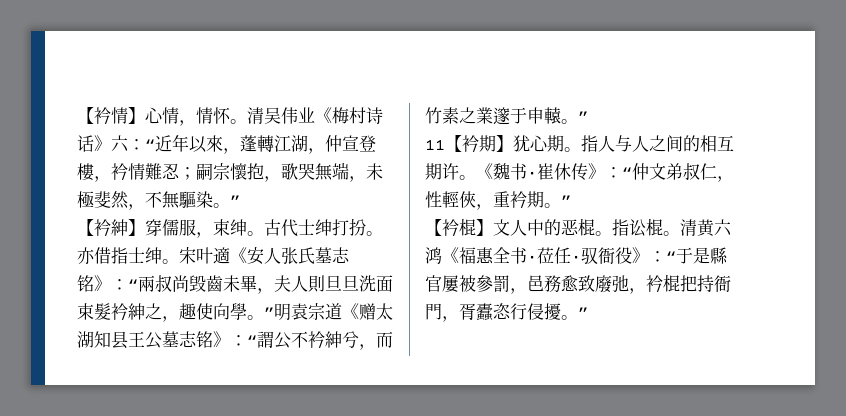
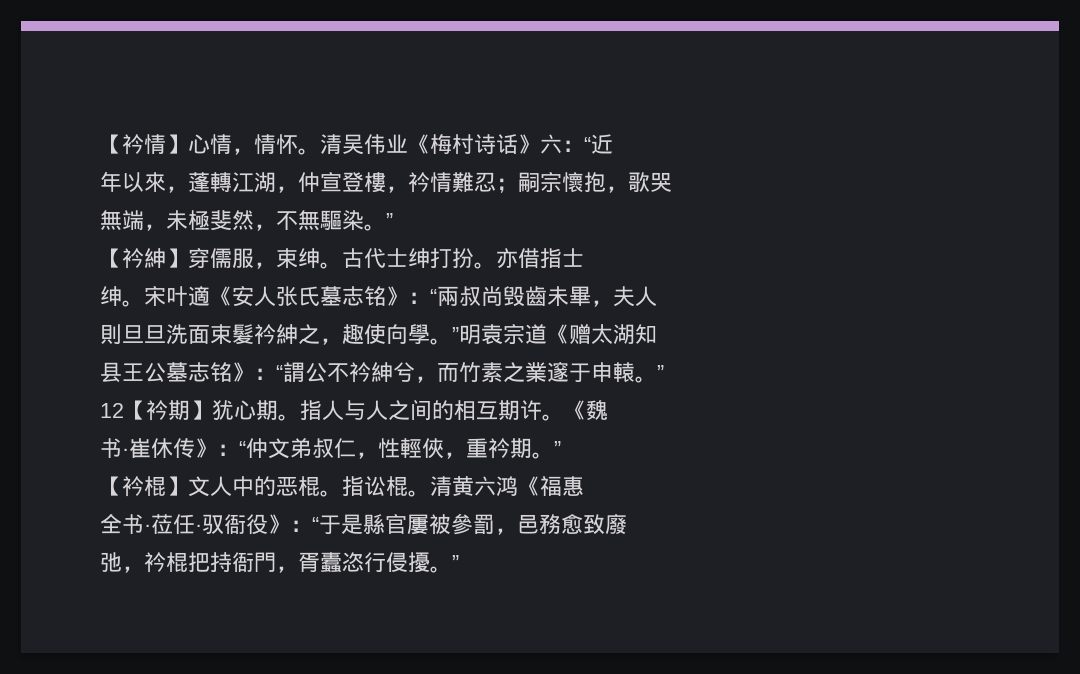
- 清吴伟业《梅村诗话》六：“近年以來，蓬轉江湖，仲宣登樓，衿情難忍；嗣宗懷抱，歌哭無端，未極斐然，不無驅染。”
+ 清吴伟业《梅村诗话》六：“近
+ 年以來，蓬轉江湖，仲宣登樓，衿情難忍；嗣宗懷抱，歌哭
+ 無端，未極斐然，不無驅染。”
- 亦借指士绅。
+ 亦借指士
+ 绅。
- 宋叶適《安人张氏墓志铭》：“兩叔尚毁齒未畢，夫人則旦旦洗面束髮衿紳之，趣使向學。”明袁宗道《赠太湖知县王公墓志铭》：“謂公不衿紳兮，而竹素之業邃于申轅。”
+ 宋叶適《安人张氏墓志铭》：“兩叔尚毁齒未畢，夫人
+ 則旦旦洗面束髮衿紳之，趣使向學。”明袁宗道《赠太湖知
+ 县王公墓志铭》：“謂公不衿紳兮，而竹素之業邃于申轅。”
- 11【衿期】犹心期。
+ 12【衿期】犹心期。
- 《魏书·崔休传》：“仲文弟叔仁，性輕俠，重衿期。”
+ 《魏
+ 书·崔休传》：“仲文弟叔仁，性輕俠，重衿期。”
- 清黄六鸿《福惠全书·莅任·驭衙役》：“于是縣官屢被參罰，邑務愈致廢弛，衿棍把持衙門，胥蠹恣行侵擾。”
+ 清黄六鸿《福惠
+ 全书·莅任·驭衙役》：“于是縣官屢被參罰，邑務愈致廢
+ 弛，衿棍把持衙門，胥蠹恣行侵擾。”

